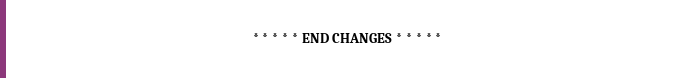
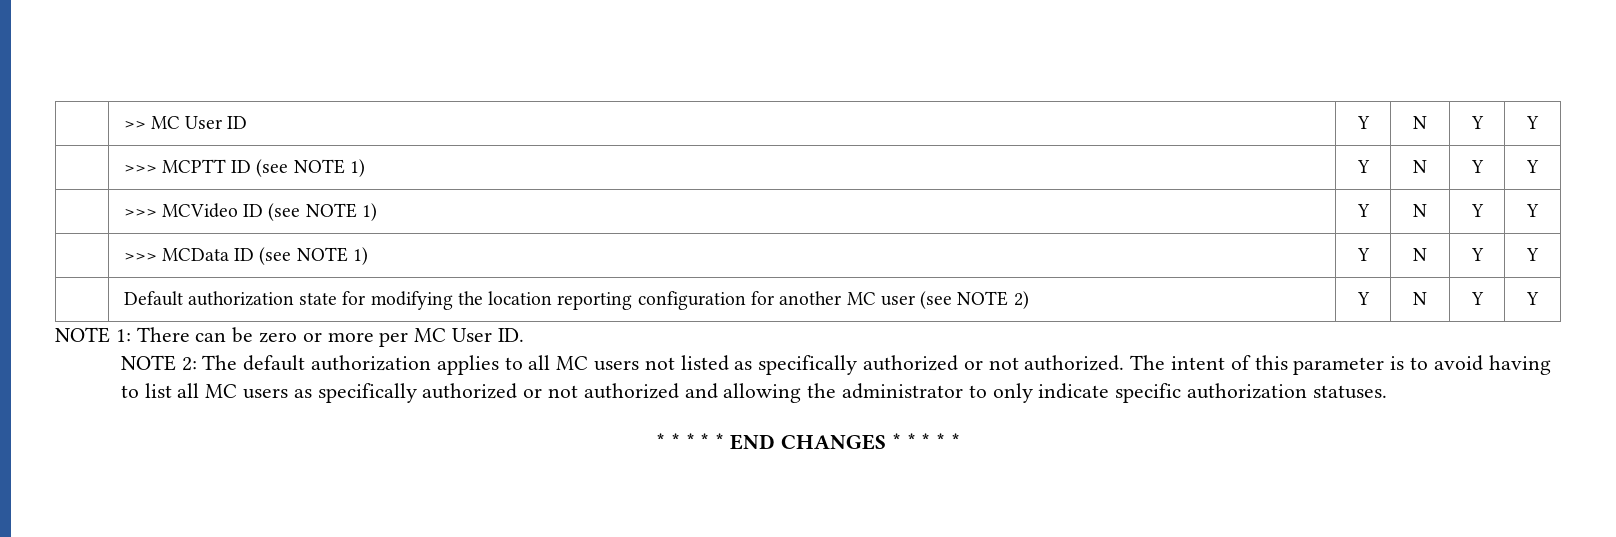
+ | >> MC User ID | Y | N | Y | Y
+ | >>> MCPTT ID (see NOTE 1) | Y | N | Y | Y
+ | >>> MCVideo ID (see NOTE 1) | Y | N | Y | Y
+ | >>> MCData ID (see NOTE 1) | Y | N | Y | Y
+ | Default authorization state for modifying the location reporting configuration for another MC user (see NOTE 2) | Y | N | Y | Y
+ NOTE 1: There can be zero or more per MC User ID.
+ NOTE 2: The default authorization applies to all MC users not listed as specifically authorized or not authorized. The intent of this parameter is to avoid having to list all MC users as specifically authorized or not authorized and allowing the administrator to only indicate specific authorization statuses.

